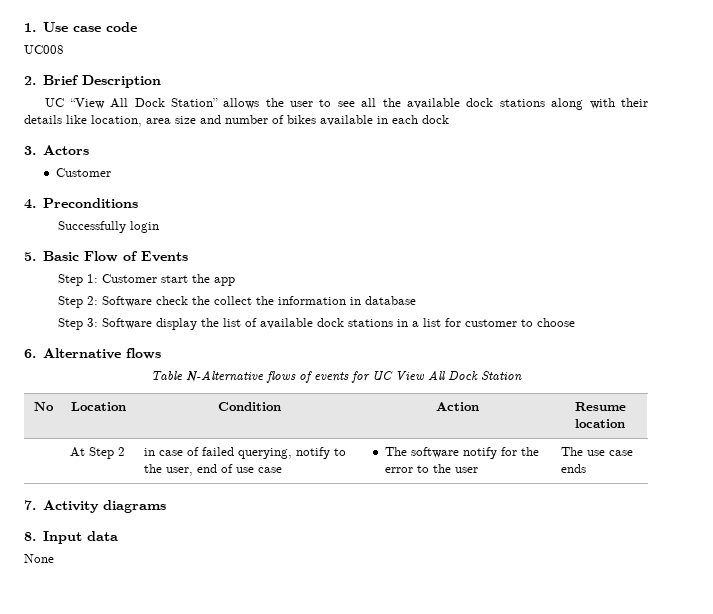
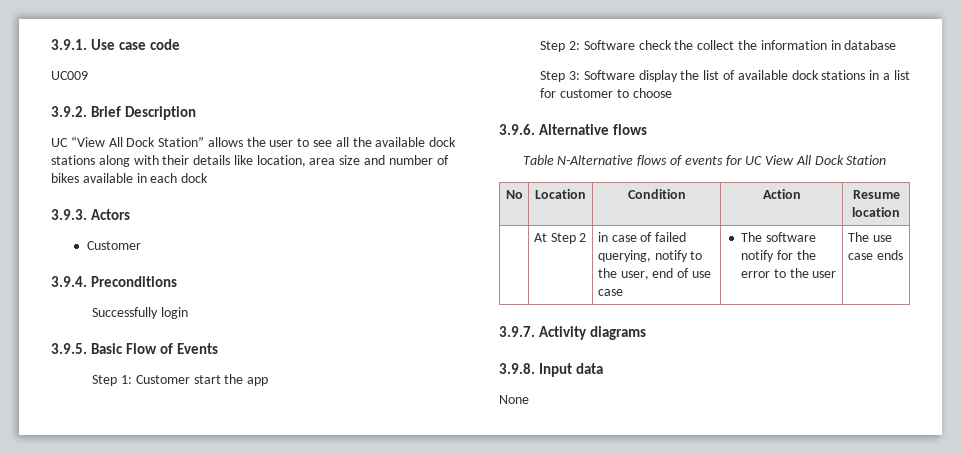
- 1. Use case code
+ 3.9.1. Use case code
- UC008
- 2. Brief Description
+ UC009
+ 3.9.2. Brief Description
- 3. Actors
+ 3.9.3. Actors
- 4. Preconditions
+ 3.9.4. Preconditions
- 5. Basic Flow of Events
+ 3.9.5. Basic Flow of Events
- 6. Alternative flows
+ 3.9.6. Alternative flows
- 7. Activity diagrams
+ 3.9.7. Activity diagrams
- 8. Input data
+ 3.9.8. Input data

